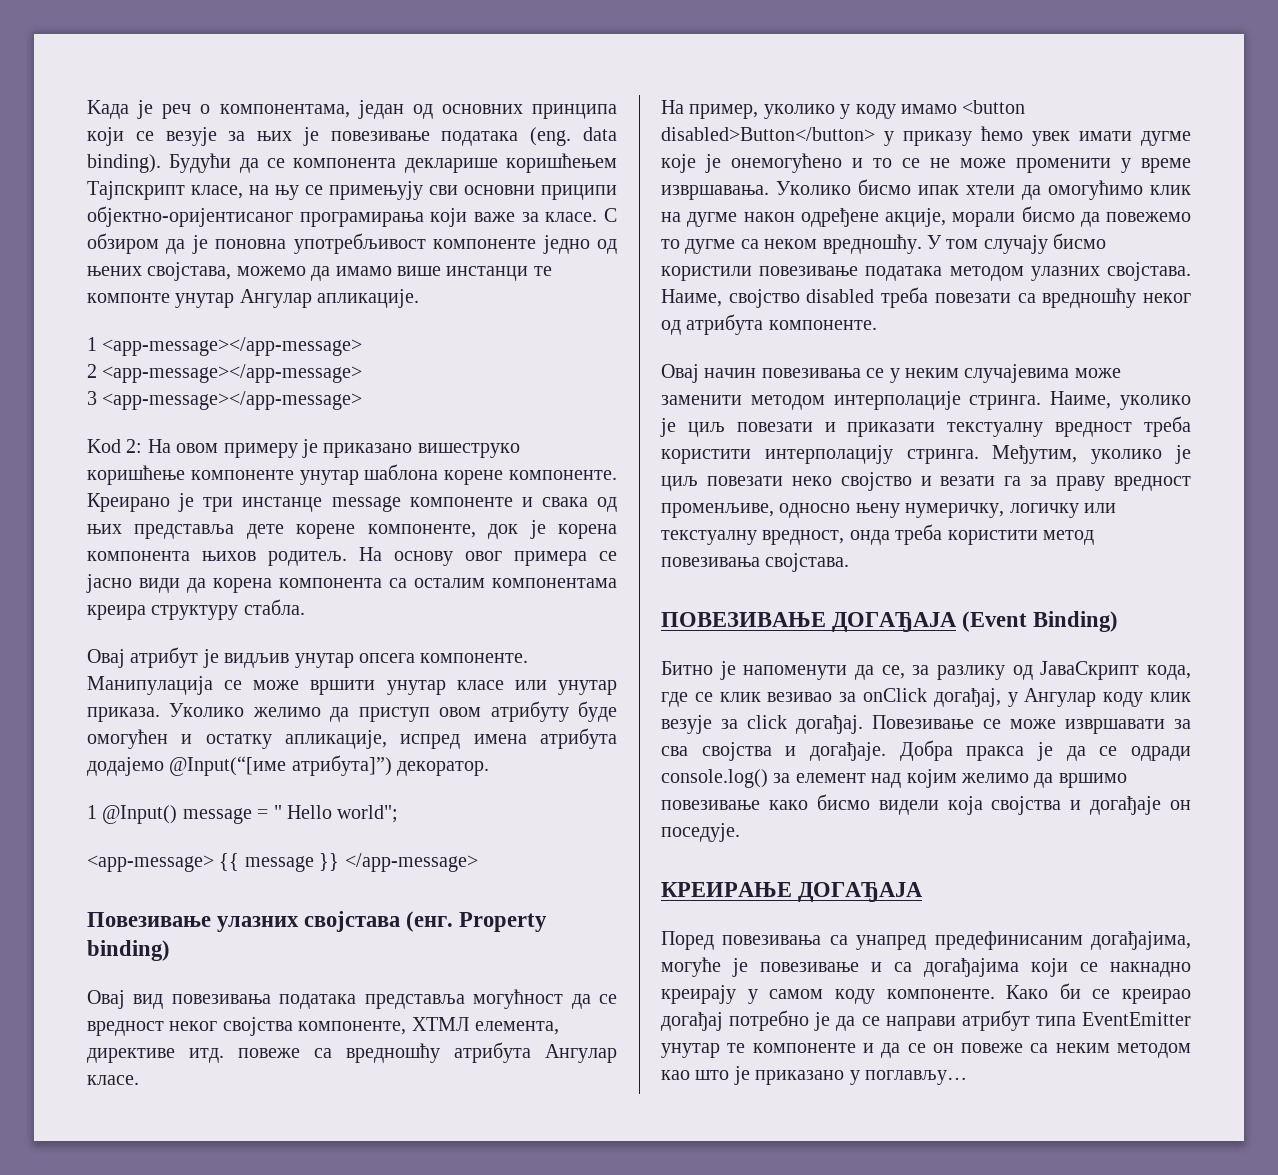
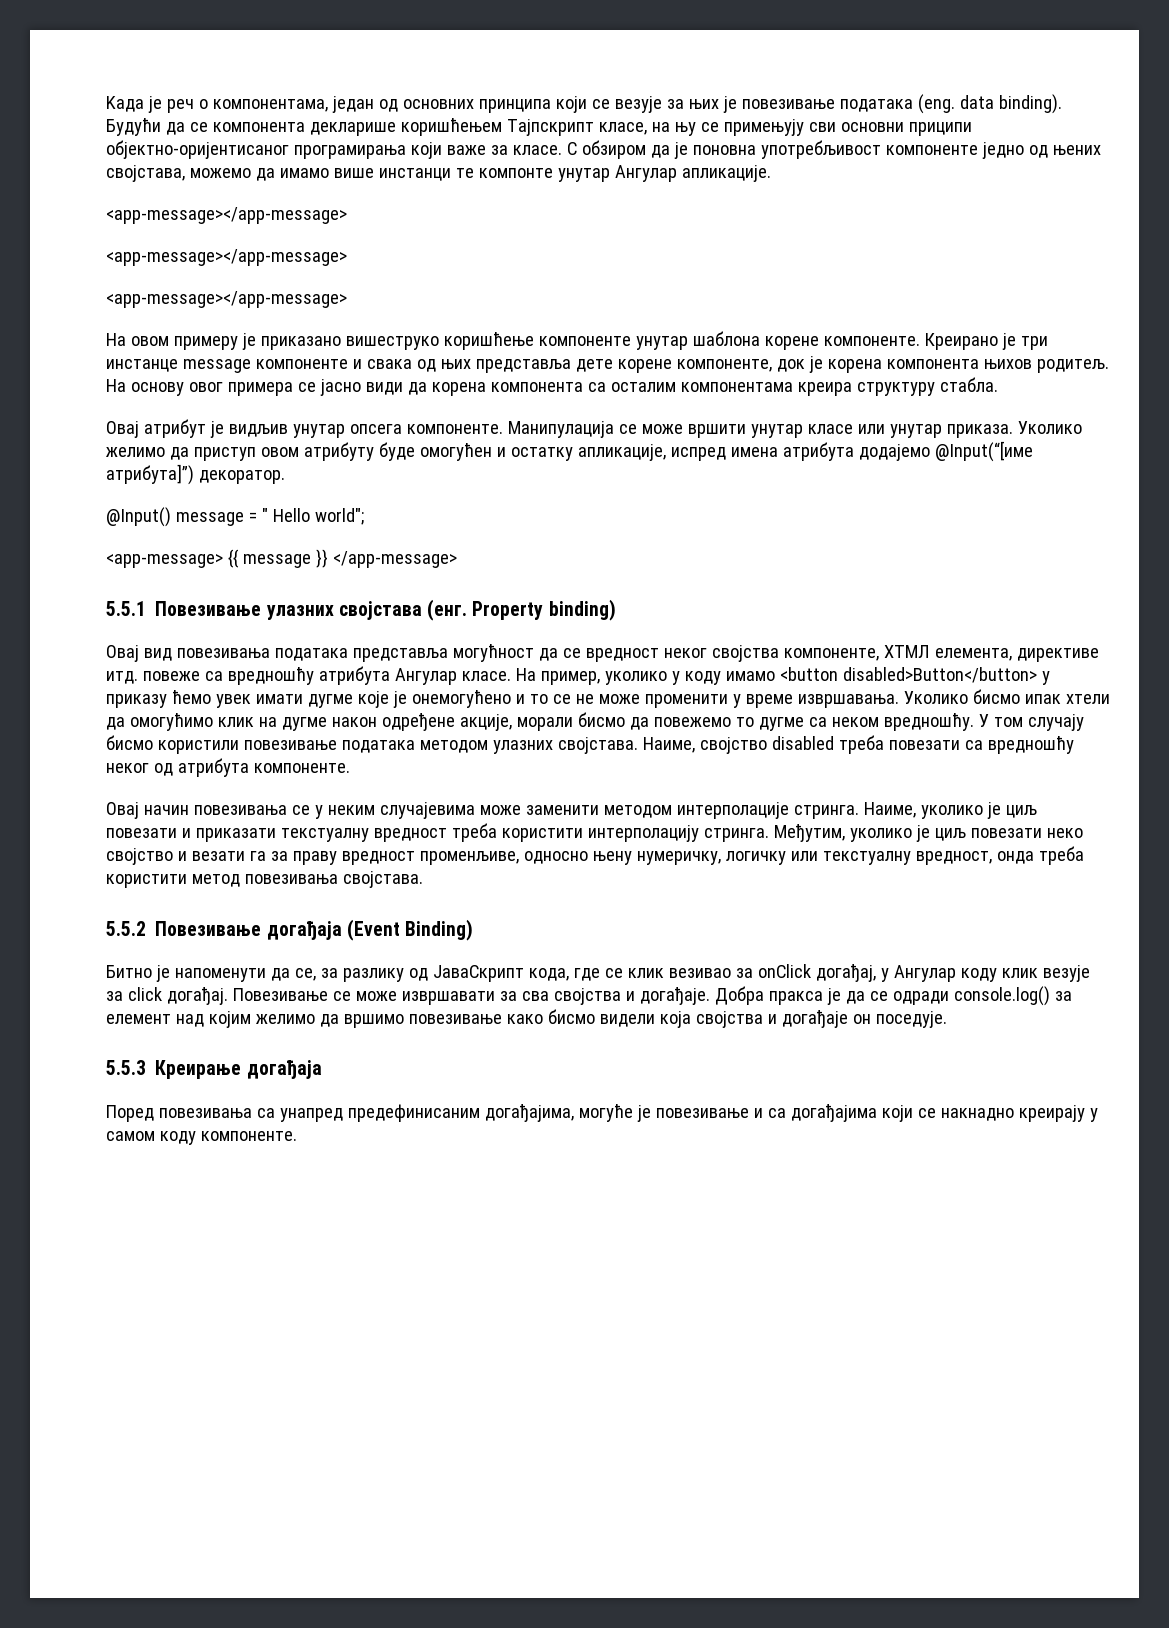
  С обзиром да је поновна употребљивост компоненте једно од њених својстава, можемо да имамо више инстанци те компонте унутар Ангулар апликације.
- 1 <app-message></app-message>
- 2 <app-message></app-message>
- 3 <app-message></app-message>
- Kod 2: На овом примеру је приказано вишеструко коришћење компоненте унутар шаблона корене компоненте.
+ <app-message></app-message>
+ <app-message></app-message>
+ <app-message></app-message>
+ На овом примеру је приказано вишеструко коришћење компоненте унутар шаблона корене компоненте.
- 1 @Input() message = " Hello world";
+ @Input() message = " Hello world";
- Повезивање улазних својстава (енг.
+ 5.5.1 Повезивање улазних својстава (енг.
- Oвај вид повезивања података представља могућност да се вредност неког својства компоненте, ХТМЛ елемента, директиве итд. повеже са вредношћу атрибута Ангулар класе.
- На пример, уколико у коду имамо <button disabled>Button</button> у приказу ћемо увек имати дугме које је онемогућено и то се не може променити у време извршавања.
+ Oвај вид повезивања података представља могућност да се вредност неког својства компоненте, ХТМЛ елемента, директиве итд. повеже са вредношћу атрибута Ангулар класе. На пример, уколико у коду имамо <button disabled>Button</button> у приказу ћемо увек имати дугме које је онемогућено и то се не може променити у време извршавања.
- ПОВЕЗИВАЊЕ ДОГАЂАЈА (Event Binding)
+ 5.5.2 Повезивање догађаја (Event Binding)
- КРЕИРАЊЕ ДОГАЂАЈА
+ 5.5.3 Креирање догађаја
- Како би се креирао догађај потребно је да се направи атрибут типа EventEmitter унутар те компоненте и да се он повеже са неким методом као што је приказано у поглављу…

